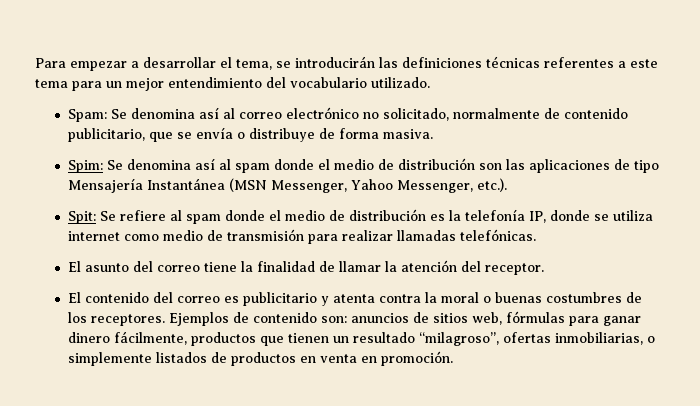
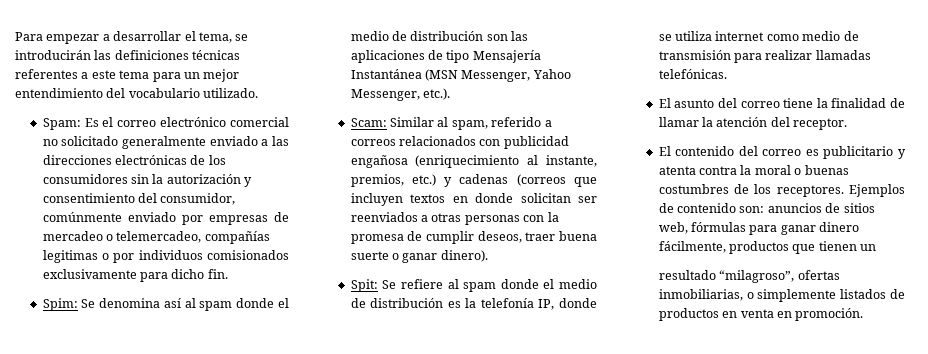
- Spam: Se denomina así al correo electrónico no solicitado, normalmente de contenido publicitario, que se envía o distribuye de forma masiva.
+ Spam: Es el correo electrónico comercial no solicitado generalmente enviado a las direcciones electrónicas de los consumidores sin la autorización y consentimiento del consumidor, comúnmente enviado por empresas de mercadeo o telemercadeo, compañías legitimas o por individuos comisionados exclusivamente para dicho fin.
+ Scam: Similar al spam, referido a correos relacionados con publicidad engañosa (enriquecimiento al instante, premios, etc.) y cadenas (correos que incluyen textos en donde solicitan ser reenviados a otras personas con la promesa de cumplir deseos, traer buena suerte o ganar dinero).
- Ejemplos de contenido son: anuncios de sitios web, fórmulas para ganar dinero fácilmente, productos que tienen un resultado “milagroso”, ofertas inmobiliarias, o simplemente listados de productos en venta en promoción.
+ Ejemplos de contenido son: anuncios de sitios web, fórmulas para ganar dinero fácilmente, productos que tienen un
+ resultado “milagroso”, ofertas inmobiliarias, o simplemente listados de productos en venta en promoción.

